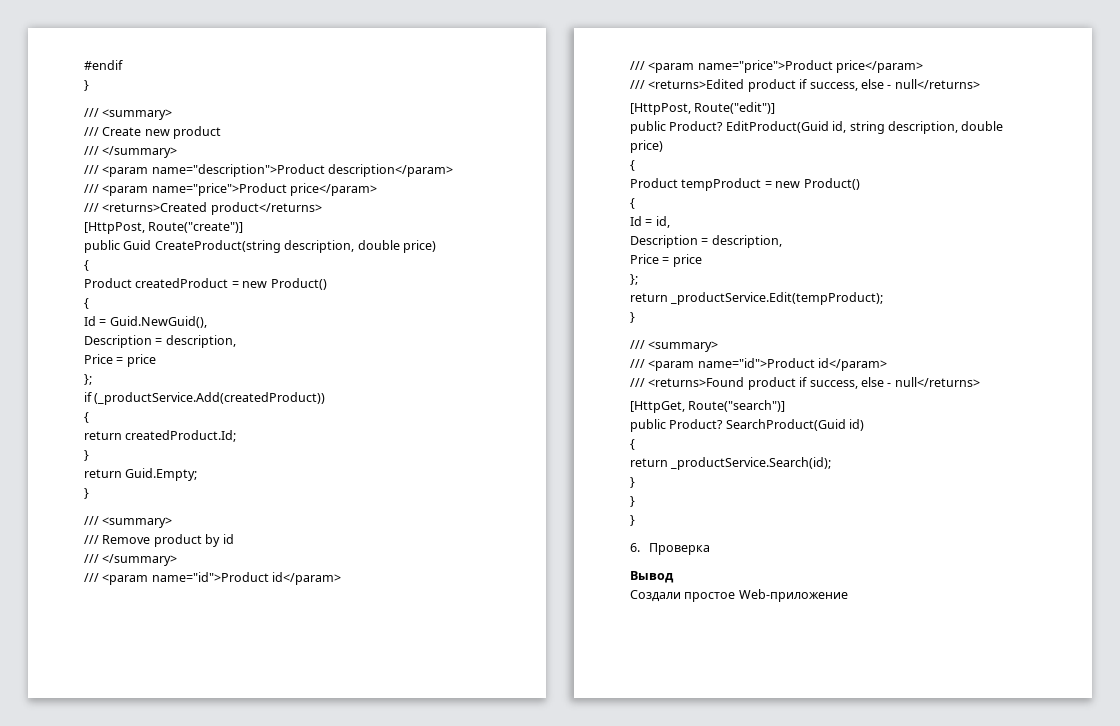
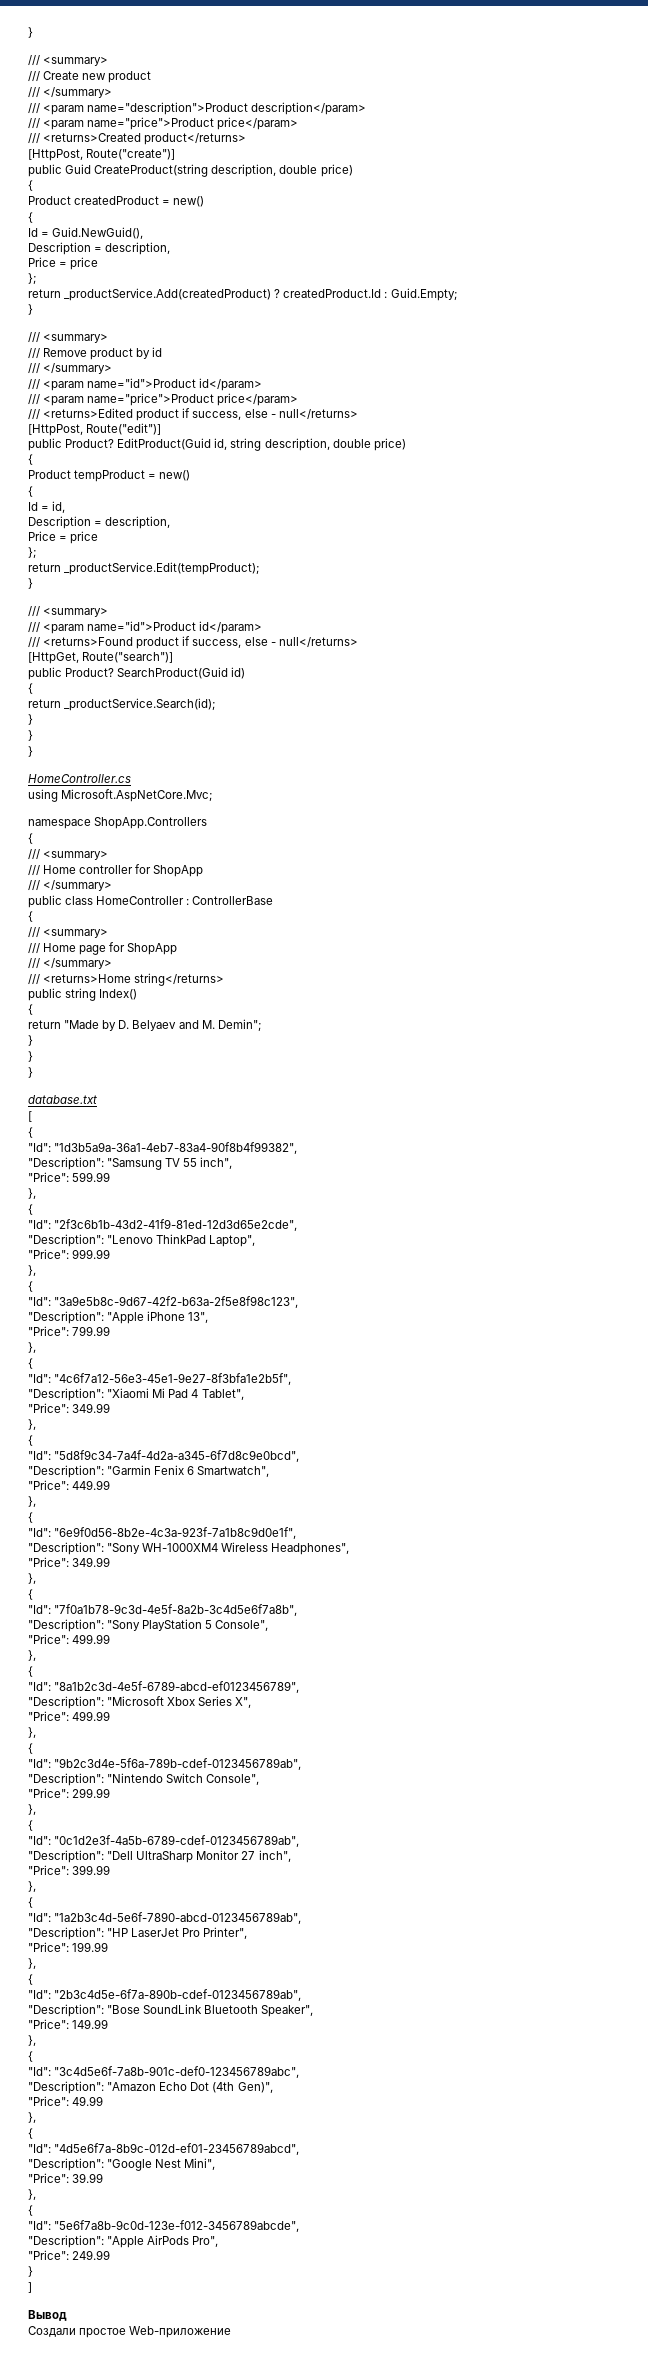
- #endif
- Product createdProduct = new Product()
+ Product createdProduct = new()
- if (_productService.Add(createdProduct))
- {
- return createdProduct.Id;
- }
- return Guid.Empty;
+ return _productService.Add(createdProduct) ? createdProduct.Id : Guid.Empty;
- Product tempProduct = new Product()
+ Product tempProduct = new()
- 6. Проверка
+ HomeController.cs
+ using Microsoft.AspNetCore.Mvc;
+ namespace ShopApp.Controllers
+ {
+ /// <summary>
+ /// Home controller for ShopApp
+ /// </summary>
+ public class HomeController : ControllerBase
+ {
+ /// <summary>
+ /// Home page for ShopApp
+ /// </summary>
+ /// <returns>Home string</returns>
+ public string Index()
+ {
+ return "Made by D. Belyaev and M. Demin";
+ }
+ }
+ }
+ database.txt
+ [
+ {
+ "Id": "1d3b5a9a-36a1-4eb7-83a4-90f8b4f99382",
+ "Description": "Samsung TV 55 inch",
+ "Price": 599.99
+ },
+ {
+ "Id": "2f3c6b1b-43d2-41f9-81ed-12d3d65e2cde",
+ "Description": "Lenovo ThinkPad Laptop",
+ "Price": 999.99
+ },
+ {
+ "Id": "3a9e5b8c-9d67-42f2-b63a-2f5e8f98c123",
+ "Description": "Apple iPhone 13",
+ "Price": 799.99
+ },
+ {
+ "Id": "4c6f7a12-56e3-45e1-9e27-8f3bfa1e2b5f",
+ "Description": "Xiaomi Mi Pad 4 Tablet",
+ "Price": 349.99
+ },
+ {
+ "Id": "5d8f9c34-7a4f-4d2a-a345-6f7d8c9e0bcd",
+ "Description": "Garmin Fenix 6 Smartwatch",
+ "Price": 449.99
+ },
+ {
+ "Id": "6e9f0d56-8b2e-4c3a-923f-7a1b8c9d0e1f",
+ "Description": "Sony WH-1000XM4 Wireless Headphones",
+ "Price": 349.99
+ },
+ {
+ "Id": "7f0a1b78-9c3d-4e5f-8a2b-3c4d5e6f7a8b",
+ "Description": "Sony PlayStation 5 Console",
+ "Price": 499.99
+ },
+ {
+ "Id": "8a1b2c3d-4e5f-6789-abcd-ef0123456789",
+ "Description": "Microsoft Xbox Series X",
+ "Price": 499.99
+ },
+ {
+ "Id": "9b2c3d4e-5f6a-789b-cdef-0123456789ab",
+ "Description": "Nintendo Switch Console",
+ "Price": 299.99
+ },
+ {
+ "Id": "0c1d2e3f-4a5b-6789-cdef-0123456789ab",
+ "Description": "Dell UltraSharp Monitor 27 inch",
+ "Price": 399.99
+ },
+ {
+ "Id": "1a2b3c4d-5e6f-7890-abcd-0123456789ab",
+ "Description": "HP LaserJet Pro Printer",
+ "Price": 199.99
+ },
+ {
+ "Id": "2b3c4d5e-6f7a-890b-cdef-0123456789ab",
+ "Description": "Bose SoundLink Bluetooth Speaker",
+ "Price": 149.99
+ },
+ {
+ "Id": "3c4d5e6f-7a8b-901c-def0-123456789abc",
+ "Description": "Amazon Echo Dot (4th Gen)",
+ "Price": 49.99
+ },
+ {
+ "Id": "4d5e6f7a-8b9c-012d-ef01-23456789abcd",
+ "Description": "Google Nest Mini",
+ "Price": 39.99
+ },
+ {
+ "Id": "5e6f7a8b-9c0d-123e-f012-3456789abcde",
+ "Description": "Apple AirPods Pro",
+ "Price": 249.99
+ }
+ ]

